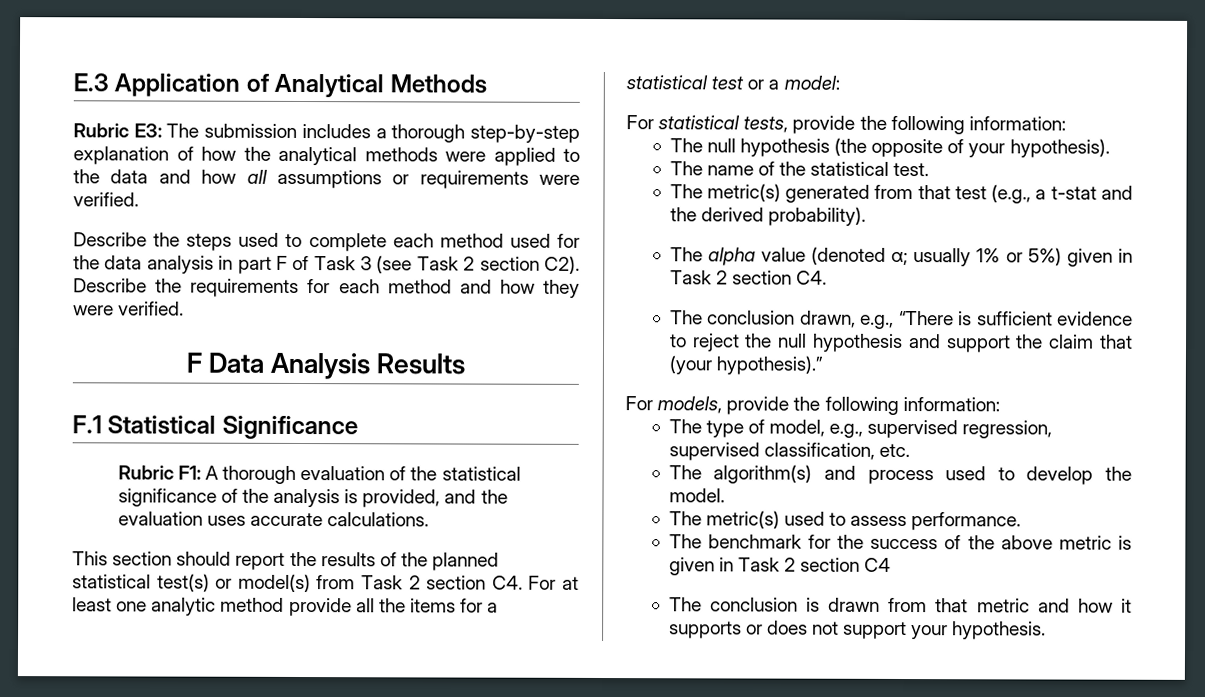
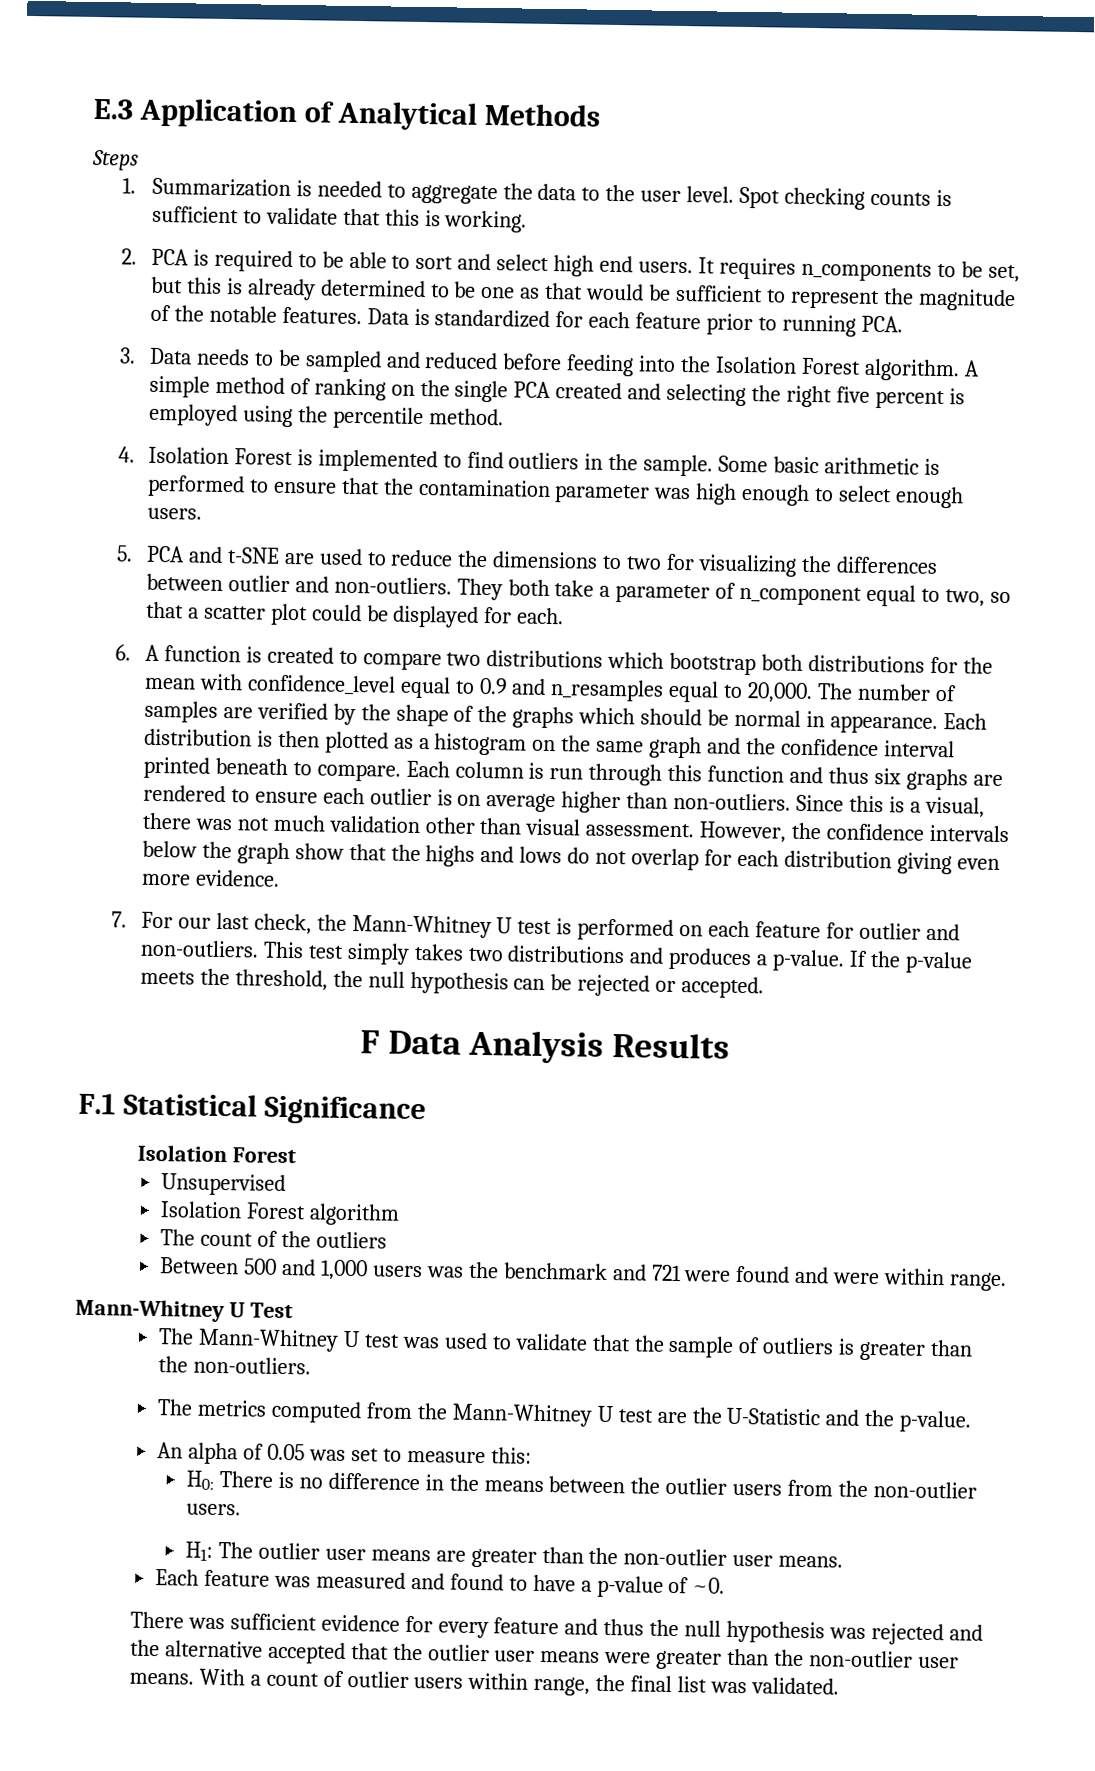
- Rubric E3: The submission includes a thorough step-by-step explanation of how the analytical methods were applied to the data and how all assumptions or requirements were verified.
- Describe the steps used to complete each method used for the data analysis in part F of Task 3 (see Task 2 section C2). Describe the requirements for each method and how they were verified.
+ Steps
+ 1. Summarization is needed to aggregate the data to the user level. Spot checking counts is sufficient to validate that this is working.
+ 2. PCA is required to be able to sort and select high end users. It requires n_components to be set, but this is already determined to be one as that would be sufficient to represent the magnitude of the notable features. Data is standardized for each feature prior to running PCA.
+ 3. Data needs to be sampled and reduced before feeding into the Isolation Forest algorithm. A simple method of ranking on the single PCA created and selecting the right five percent is employed using the percentile method.
+ 4. Isolation Forest is implemented to find outliers in the sample. Some basic arithmetic is performed to ensure that the contamination parameter was high enough to select enough users.
+ 5. PCA and t-SNE are used to reduce the dimensions to two for visualizing the differences between outlier and non-outliers. They both take a parameter of n_component equal to two, so that a scatter plot could be displayed for each.
+ 6. A function is created to compare two distributions which bootstrap both distributions for the mean with confidence_level equal to 0.9 and n_resamples equal to 20,000. The number of samples are verified by the shape of the graphs which should be normal in appearance. Each distribution is then plotted as a histogram on the same graph and the confidence interval printed beneath to compare. Each column is run through this function and thus six graphs are rendered to ensure each outlier is on average higher than non-outliers. Since this is a visual, there was not much validation other than visual assessment. However, the confidence intervals below the graph show that the highs and lows do not overlap for each distribution giving even more evidence.
+ 7. For our last check, the Mann-Whitney U test is performed on each feature for outlier and non-outliers. This test simply takes two distributions and produces a p-value. If the p-value meets the threshold, the null hypothesis can be rejected or accepted.
  F.1 Statistical Significance
- Rubric F1: A thorough evaluation of the statistical significance of the analysis is provided, and the evaluation uses accurate calculations.
- This section should report the results of the planned statistical test(s) or model(s) from Task 2 section C4. For at least one analytic method provide all the items for a statistical test or a model:
- For statistical tests, provide the following information:
- The null hypothesis (the opposite of your hypothesis).
- The name of the statistical test.
- The metric(s) generated from that test (e.g., a t-stat and the derived probability).
- The alpha value (denoted α; usually 1% or 5%) given in Task 2 section C4.
- The conclusion drawn, e.g., “There is sufficient evidence to reject the null hypothesis and support the claim that (your hypothesis).”
- For models, provide the following information:
- The type of model, e.g., supervised regression, supervised classification, etc.
- The algorithm(s) and process used to develop the model.
- The metric(s) used to assess performance.
- The benchmark for the success of the above metric is given in Task 2 section C4
- The conclusion is drawn from that metric and how it supports or does not support your hypothesis.
+ Isolation Forest
+ Unsupervised
+ Isolation Forest algorithm
+ The count of the outliers
+ Between 500 and 1,000 users was the benchmark and 721 were found and were within range.
+ Mann-Whitney U Test
+ The Mann-Whitney U test was used to validate that the sample of outliers is greater than the non-outliers.
+ The metrics computed from the Mann-Whitney U test are the U-Statistic and the p-value.
+ An alpha of 0.05 was set to measure this:
+ H0: There is no difference in the means between the outlier users from the non-outlier users.
+ H1: The outlier user means are greater than the non-outlier user means.
+ Each feature was measured and found to have a p-value of ~0.
+ There was sufficient evidence for every feature and thus the null hypothesis was rejected and the alternative accepted that the outlier user means were greater than the non-outlier user means. With a count of outlier users within range, the final list was validated.

